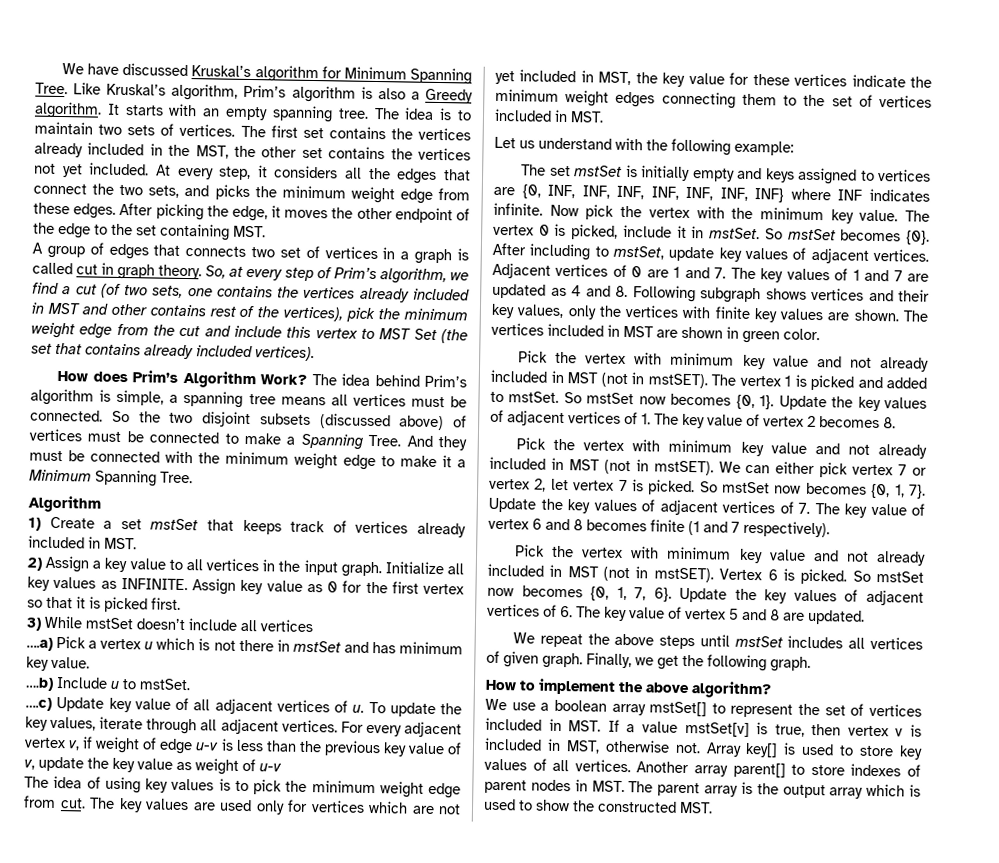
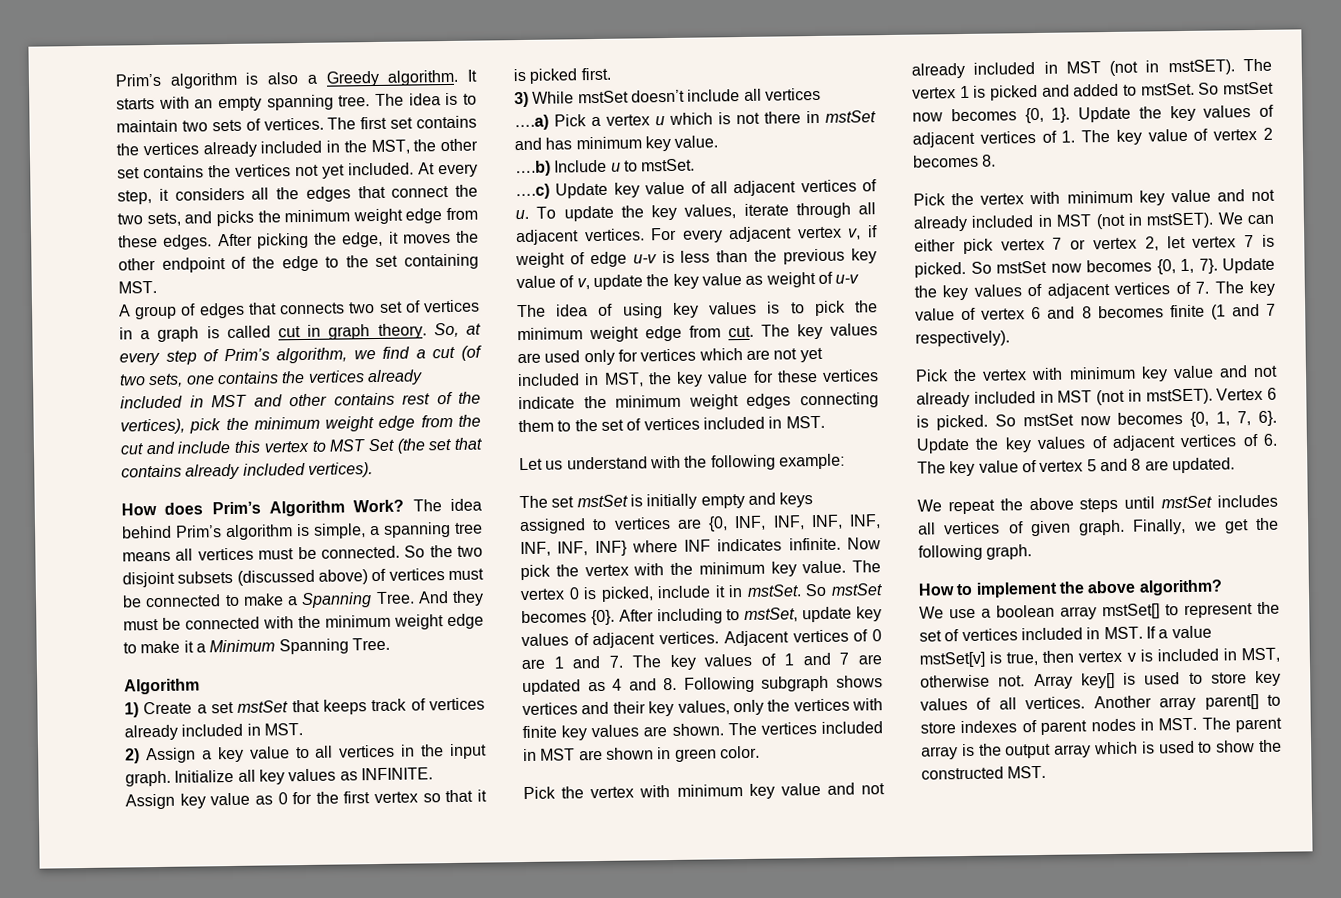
- We have discussed Kruskal’s algorithm for Minimum Spanning Tree. Like Kruskal’s algorithm, Prim’s algorithm is also a Greedy algorithm.
+ Prim’s algorithm is also a Greedy algorithm.

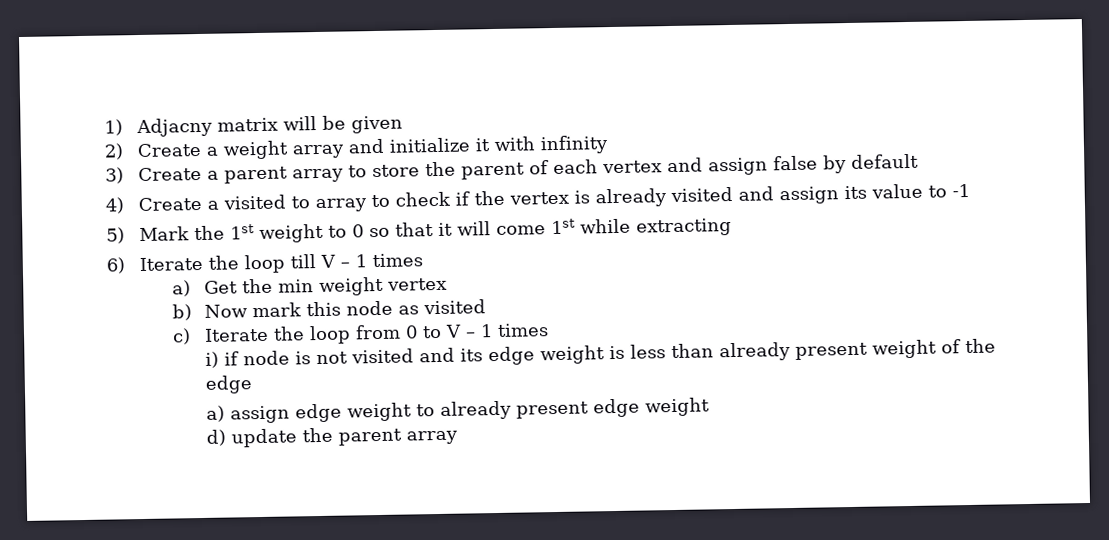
- Prim’s algorithm is also a Greedy algorithm. It starts with an empty spanning tree. The idea is to maintain two sets of vertices. The first set contains the vertices already included in the MST, the other set contains the vertices not yet included. At every step, it considers all the edges that connect the two sets, and picks the minimum weight edge from these edges. After picking the edge, it moves the other endpoint of the edge to the set containing MST.
- A group of edges that connects two set of vertices in a graph is called cut in graph theory. So, at every step of Prim’s algorithm, we find a cut (of two sets, one contains the vertices already included in MST and other contains rest of the vertices), pick the minimum weight edge from the cut and include this vertex to MST Set (the set that contains already included vertices).
- How does Prim’s Algorithm Work? The idea behind Prim’s algorithm is simple, a spanning tree means all vertices must be connected. So the two disjoint subsets (discussed above) of vertices must be connected to make a Spanning Tree. And they must be connected with the minimum weight edge to make it a Minimum Spanning Tree.
- Algorithm
- 1) Create a set mstSet that keeps track of vertices already included in MST.
- 2) Assign a key value to all vertices in the input graph. Initialize all key values as INFINITE. Assign key value as 0 for the first vertex so that it is picked first.
- 3) While mstSet doesn’t include all vertices
- ….a) Pick a vertex u which is not there in mstSet and has minimum key value.
- ….b) Include u to mstSet.
- ….c) Update key value of all adjacent vertices of u. To update the key values, iterate through all adjacent vertices. For every adjacent vertex v, if weight of edge u-v is less than the previous key value of v, update the key value as weight of u-v
- The idea of using key values is to pick the minimum weight edge from cut. The key values are used only for vertices which are not yet included in MST, the key value for these vertices indicate the minimum weight edges connecting them to the set of vertices included in MST.
- Let us understand with the following example:
- The set mstSet is initially empty and keys assigned to vertices are {0, INF, INF, INF, INF, INF, INF, INF} where INF indicates infinite. Now pick the vertex with the minimum key value. The vertex 0 is picked, include it in mstSet. So mstSet becomes {0}. After including to mstSet, update key values of adjacent vertices. Adjacent vertices of 0 are 1 and 7. The key values of 1 and 7 are updated as 4 and 8. Following subgraph shows vertices and their key values, only the vertices with finite key values are shown. The vertices included in MST are shown in green color.
- Pick the vertex with minimum key value and not already included in MST (not in mstSET). The vertex 1 is picked and added to mstSet. So mstSet now becomes {0, 1}. Update the key values of adjacent vertices of 1. The key value of vertex 2 becomes 8.
- Pick the vertex with minimum key value and not already included in MST (not in mstSET). We can either pick vertex 7 or vertex 2, let vertex 7 is picked. So mstSet now becomes {0, 1, 7}. Update the key values of adjacent vertices of 7. The key value of vertex 6 and 8 becomes finite (1 and 7 respectively).
- Pick the vertex with minimum key value and not already included in MST (not in mstSET). Vertex 6 is picked. So mstSet now becomes {0, 1, 7, 6}. Update the key values of adjacent vertices of 6. The key value of vertex 5 and 8 are updated.
- We repeat the above steps until mstSet includes all vertices of given graph. Finally, we get the following graph.
- How to implement the above algorithm?
- We use a boolean array mstSet[] to represent the set of vertices included in MST. If a value mstSet[v] is true, then vertex v is included in MST, otherwise not. Array key[] is used to store key values of all vertices. Another array parent[] to store indexes of parent nodes in MST. The parent array is the output array which is used to show the constructed MST.
+ 1) Adjacny matrix will be given
+ 2) Create a weight array and initialize it with infinity
+ 3) Create a parent array to store the parent of each vertex and assign false by default
+ 4) Create a visited to array to check if the vertex is already visited and assign its value to -1
+ 5) Mark the 1st weight to 0 so that it will come 1st while extracting
+ 6) Iterate the loop till V – 1 times
+ a) Get the min weight vertex
+ b) Now mark this node as visited
+ c) Iterate the loop from 0 to V – 1 times
+ i) if node is not visited and its edge weight is less than already present weight of the edge
+ a) assign edge weight to already present edge weight
+ d) update the parent array

